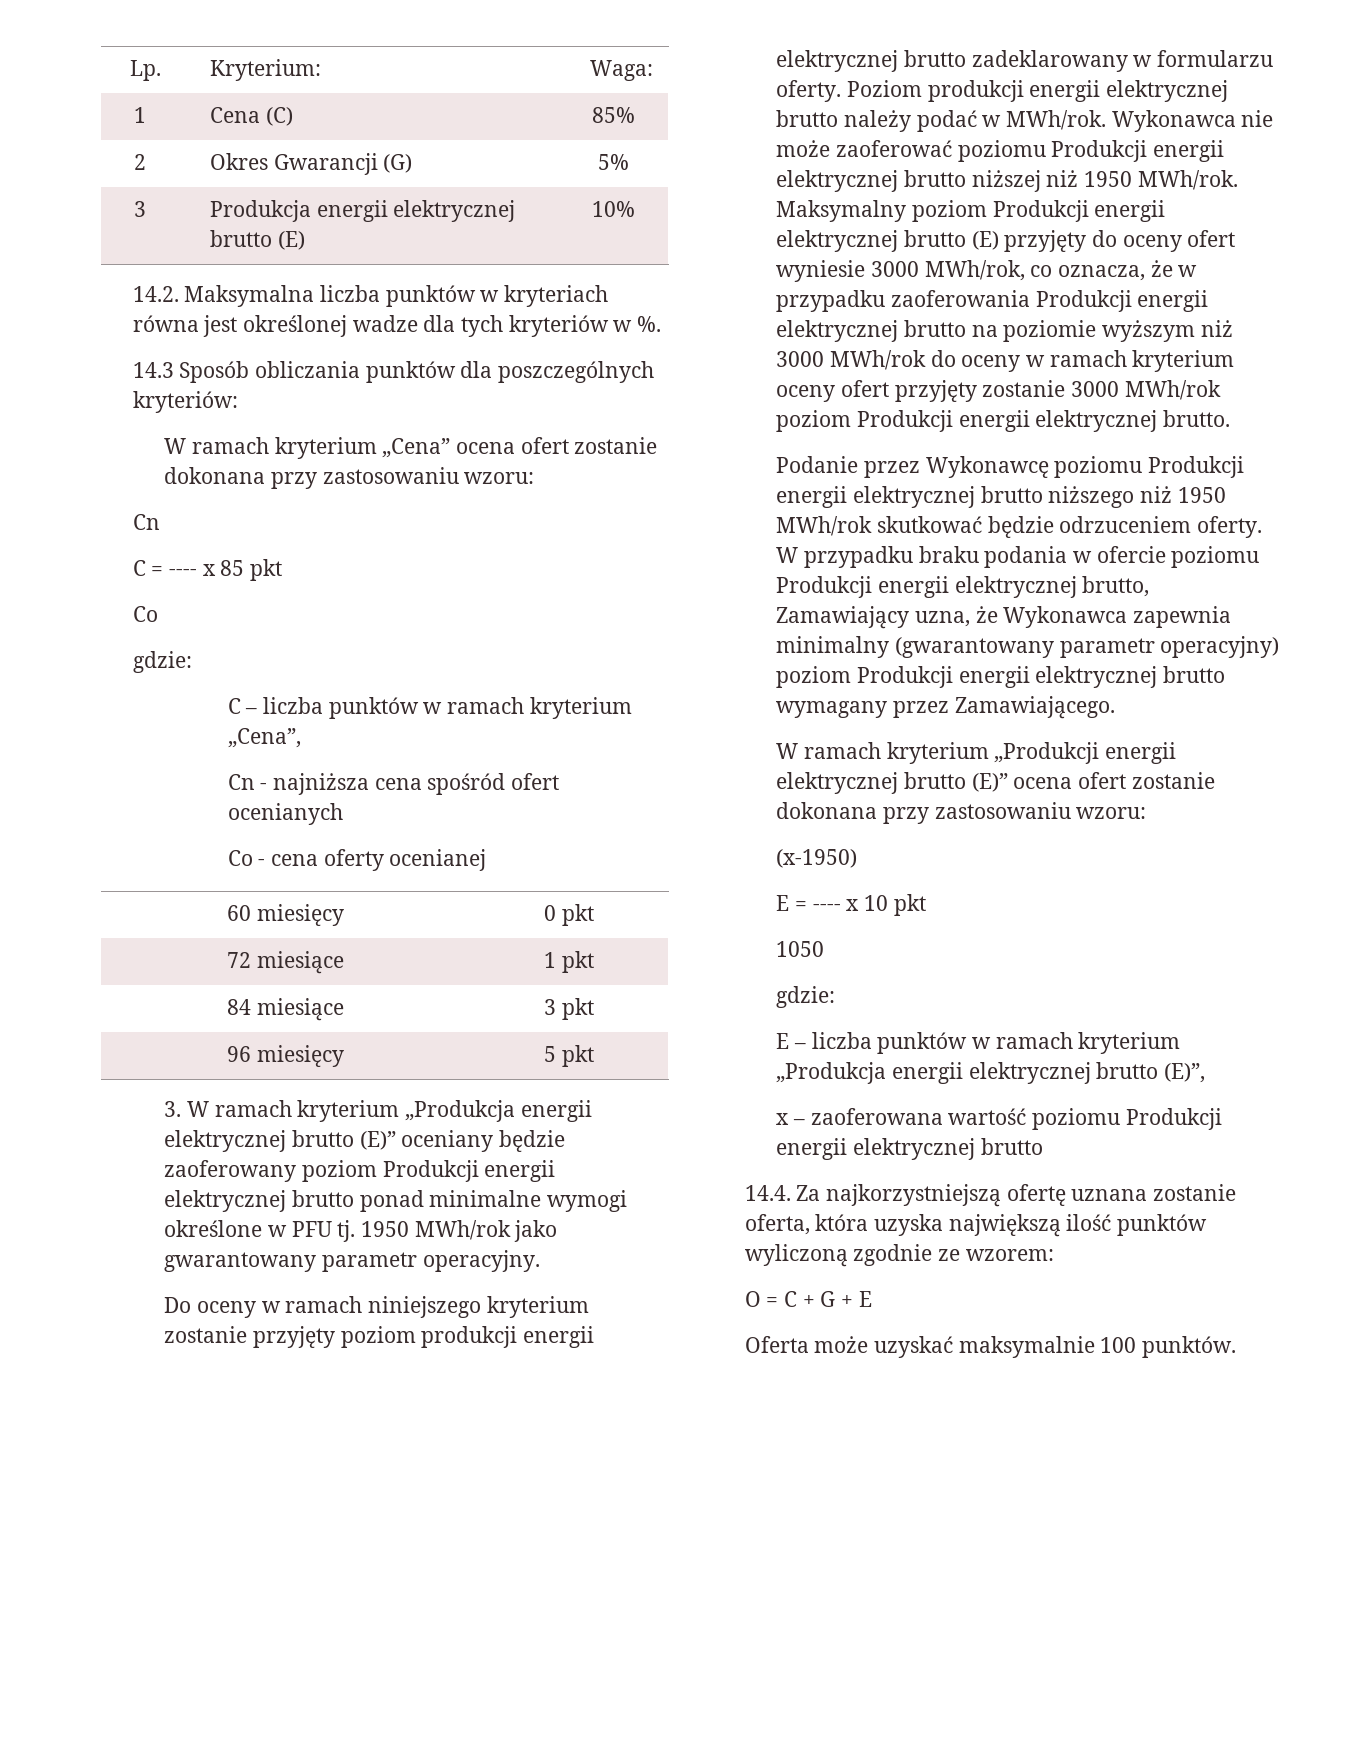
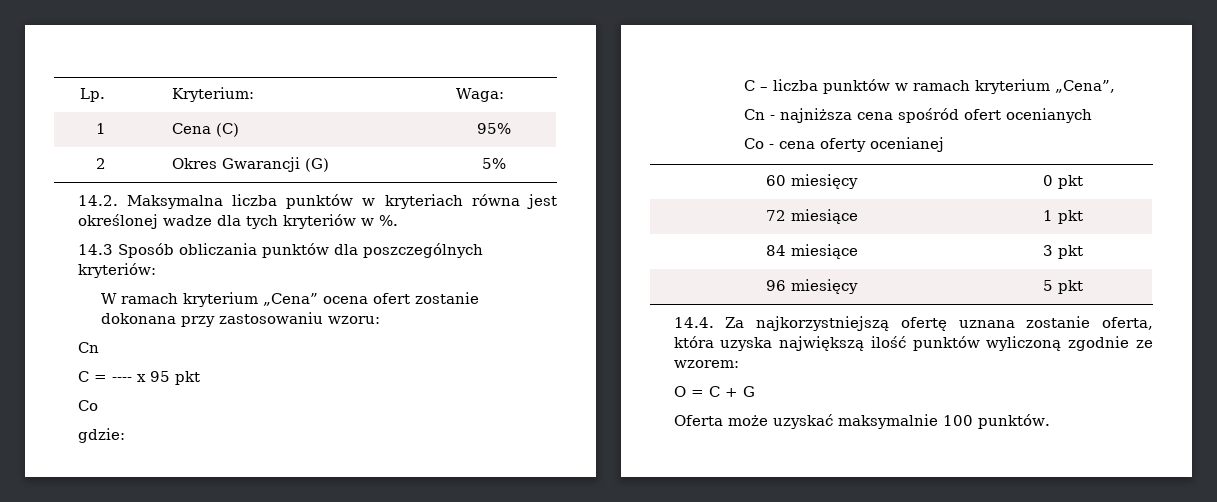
- 1 | Cena (C) | 85%
+ 1 | Cena (C) | 95%
- 3 | Produkcja energii elektrycznej brutto (E) | 10%
- C = ---- x 85 pkt
+ C = ---- x 95 pkt
- 3. W ramach kryterium „Produkcja energii elektrycznej brutto (E)” oceniany będzie zaoferowany poziom Produkcji energii elektrycznej brutto ponad minimalne wymogi określone w PFU tj. 1950 MWh/rok jako gwarantowany parametr operacyjny.
- Do oceny w ramach niniejszego kryterium zostanie przyjęty poziom produkcji energii elektrycznej brutto zadeklarowany w formularzu oferty. Poziom produkcji energii elektrycznej brutto należy podać w MWh/rok. Wykonawca nie może zaoferować poziomu Produkcji energii elektrycznej brutto niższej niż 1950 MWh/rok. Maksymalny poziom Produkcji energii elektrycznej brutto (E) przyjęty do oceny ofert wyniesie 3000 MWh/rok, co oznacza, że w przypadku zaoferowania Produkcji energii elektrycznej brutto na poziomie wyższym niż 3000 MWh/rok do oceny w ramach kryterium oceny ofert przyjęty zostanie 3000 MWh/rok poziom Produkcji energii elektrycznej brutto.
- Podanie przez Wykonawcę poziomu Produkcji energii elektrycznej brutto niższego niż 1950 MWh/rok skutkować będzie odrzuceniem oferty. W przypadku braku podania w ofercie poziomu Produkcji energii elektrycznej brutto, Zamawiający uzna, że Wykonawca zapewnia minimalny (gwarantowany parametr operacyjny) poziom Produkcji energii elektrycznej brutto wymagany przez Zamawiającego.
- W ramach kryterium „Produkcji energii elektrycznej brutto (E)” ocena ofert zostanie dokonana przy zastosowaniu wzoru:
- (x-1950)
- E = ---- x 10 pkt
- 1050
- gdzie:
- E – liczba punktów w ramach kryterium „Produkcja energii elektrycznej brutto (E)”,
- x – zaoferowana wartość poziomu Produkcji energii elektrycznej brutto
- O = C + G + E
+ O = C + G

